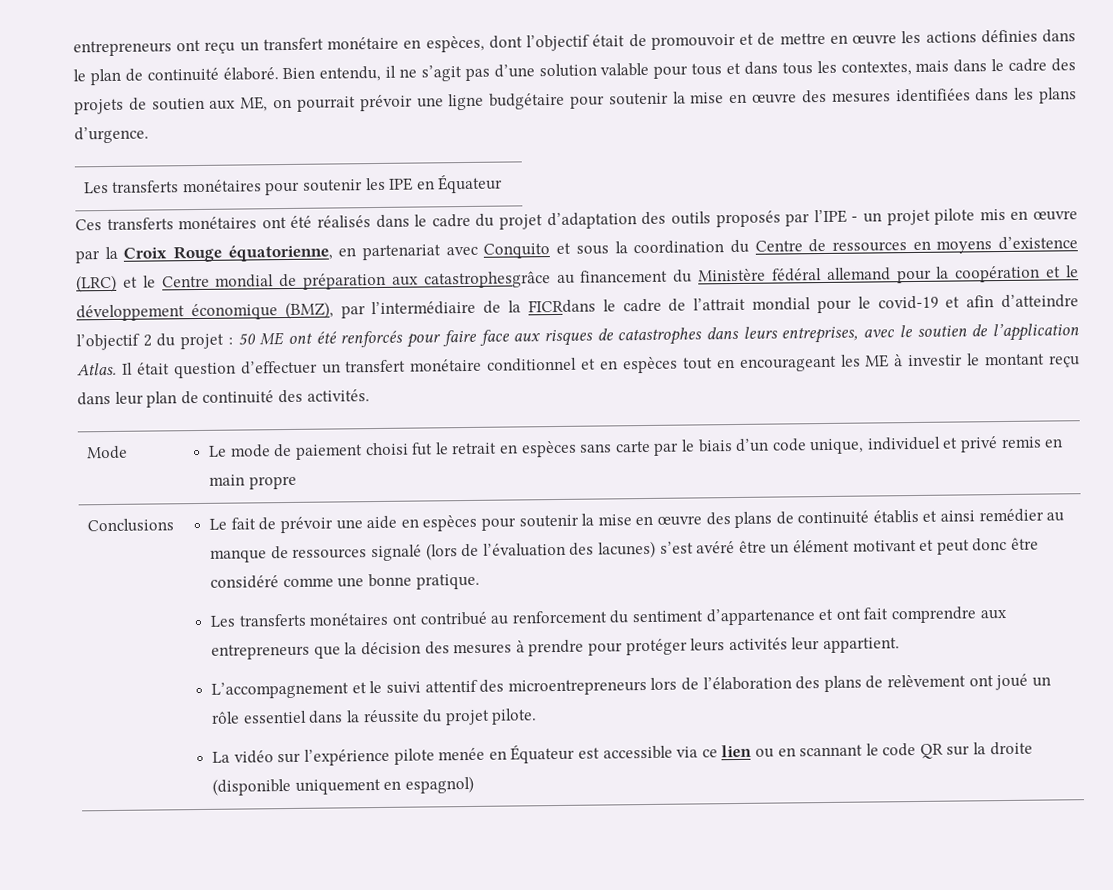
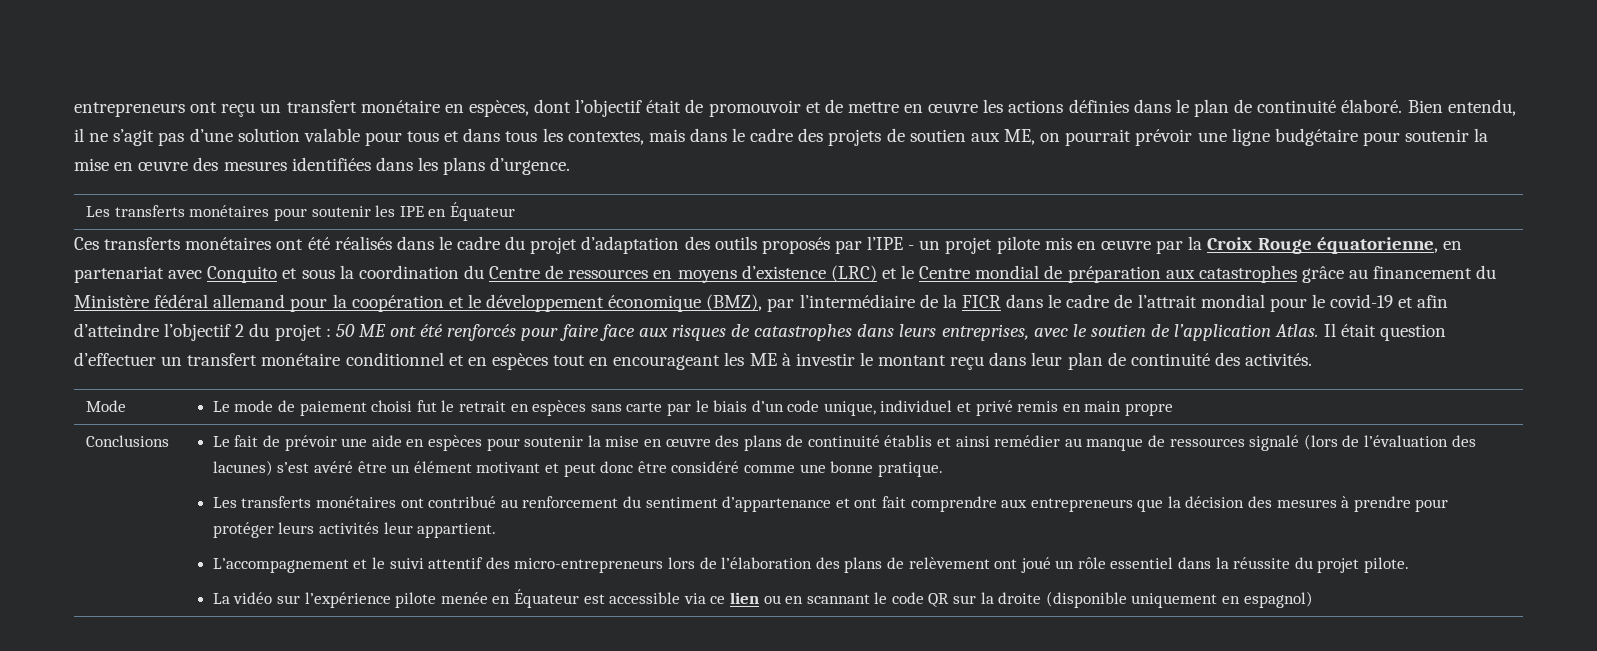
- Ces transferts monétaires ont été réalisés dans le cadre du projet d’adaptation des outils proposés par l’IPE - un projet pilote mis en œuvre par la Croix Rouge équatorienne, en partenariat avec Conquito et sous la coordination du Centre de ressources en moyens d’existence (LRC) et le Centre mondial de préparation aux catastrophesgrâce au financement du Ministère fédéral allemand pour la coopération et le développement économique (BMZ), par l’intermédiaire de la FICRdans le cadre de l’attrait mondial pour le covid-19 et afin d’atteindre l’objectif 2 du projet :
+ Ces transferts monétaires ont été réalisés dans le cadre du projet d’adaptation des outils proposés par l’IPE - un projet pilote mis en œuvre par la Croix Rouge équatorienne, en partenariat avec Conquito et sous la coordination du Centre de ressources en moyens d’existence (LRC) et le Centre mondial de préparation aux catastrophes grâce au financement du Ministère fédéral allemand pour la coopération et le développement économique (BMZ), par l’intermédiaire de la FICR dans le cadre de l’attrait mondial pour le covid-19 et afin d’atteindre l’objectif 2 du projet :
- L’accompagnement et le suivi attentif des microentrepreneurs lors de l’élaboration des plans de relèvement ont joué un rôle essentiel dans la réussite du projet pilote.
+ L’accompagnement et le suivi attentif des micro-entrepreneurs lors de l’élaboration des plans de relèvement ont joué un rôle essentiel dans la réussite du projet pilote.

